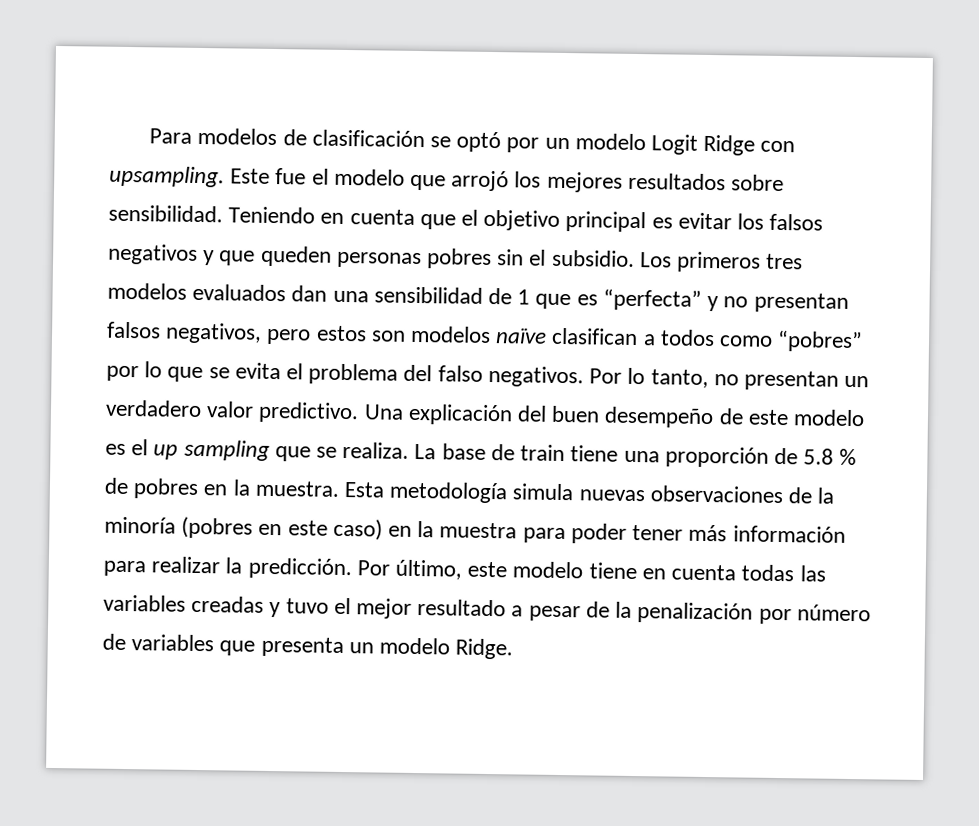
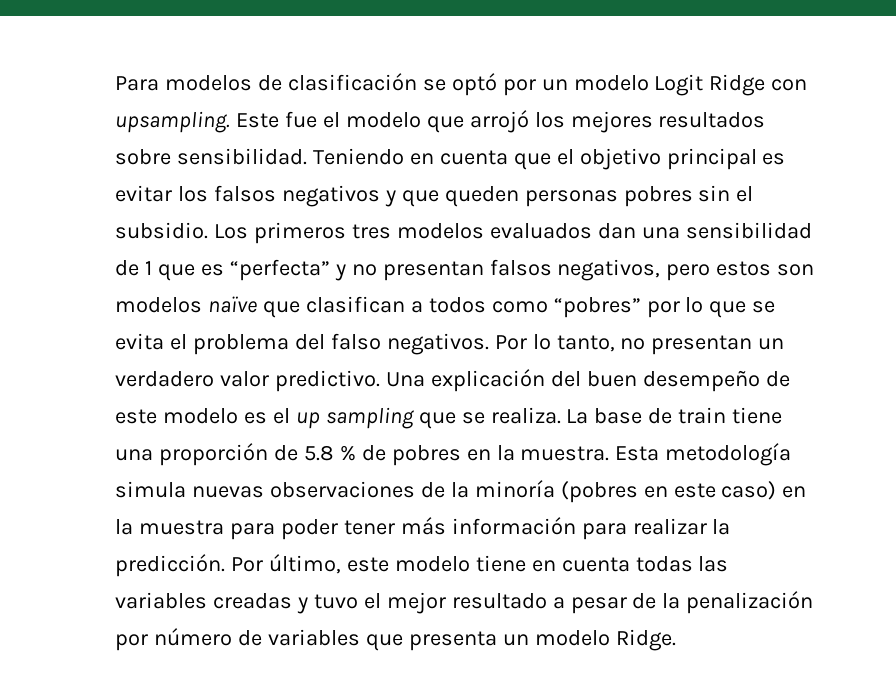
- Los primeros tres modelos evaluados dan una sensibilidad de 1 que es “perfecta” y no presentan falsos negativos, pero estos son modelos naïve clasifican a todos como “pobres” por lo que se evita el problema del falso negativos.
+ Los primeros tres modelos evaluados dan una sensibilidad de 1 que es “perfecta” y no presentan falsos negativos, pero estos son modelos naïve que clasifican a todos como “pobres” por lo que se evita el problema del falso negativos.

